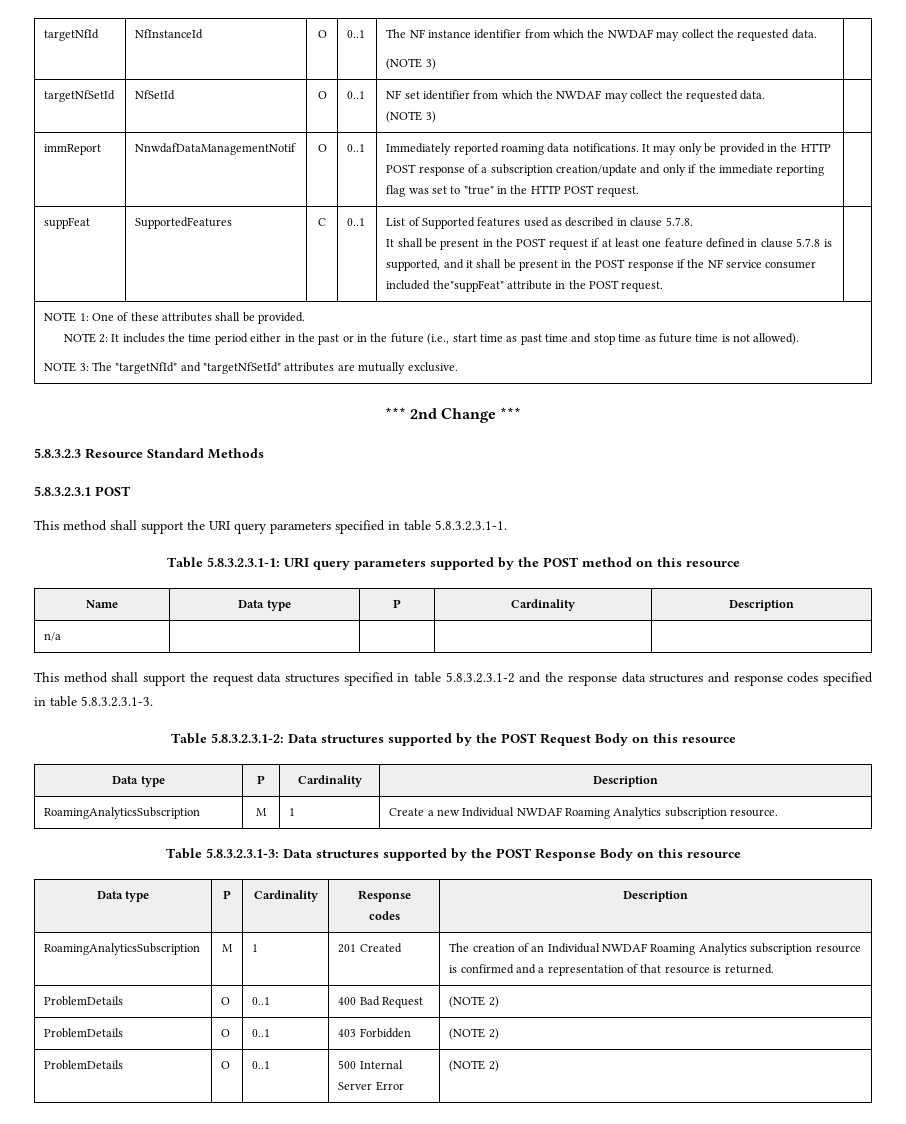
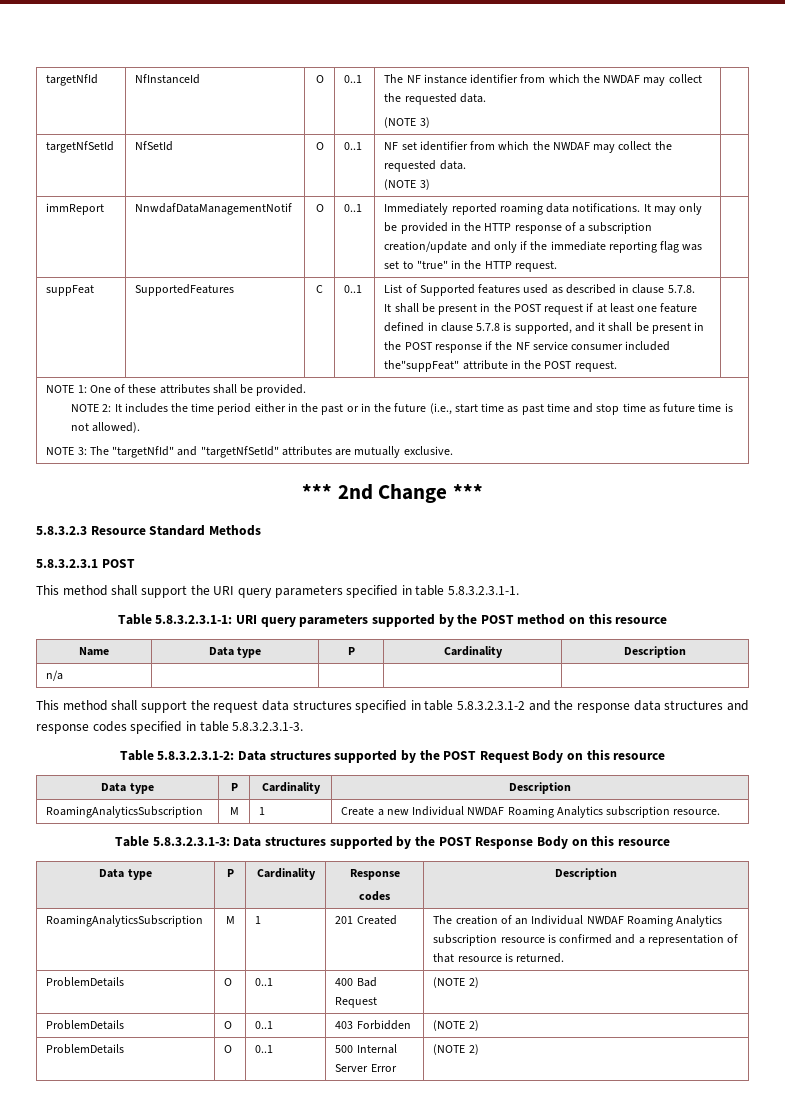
- immReport | NnwdafDataManagementNotif | O | 0..1 | Immediately reported roaming data notifications. It may only be provided in the HTTP POST response of a subscription creation/update and only if the immediate reporting flag was set to "true" in the HTTP POST request. |
+ immReport | NnwdafDataManagementNotif | O | 0..1 | Immediately reported roaming data notifications. It may only be provided in the HTTP response of a subscription creation/update and only if the immediate reporting flag was set to "true" in the HTTP request. |

